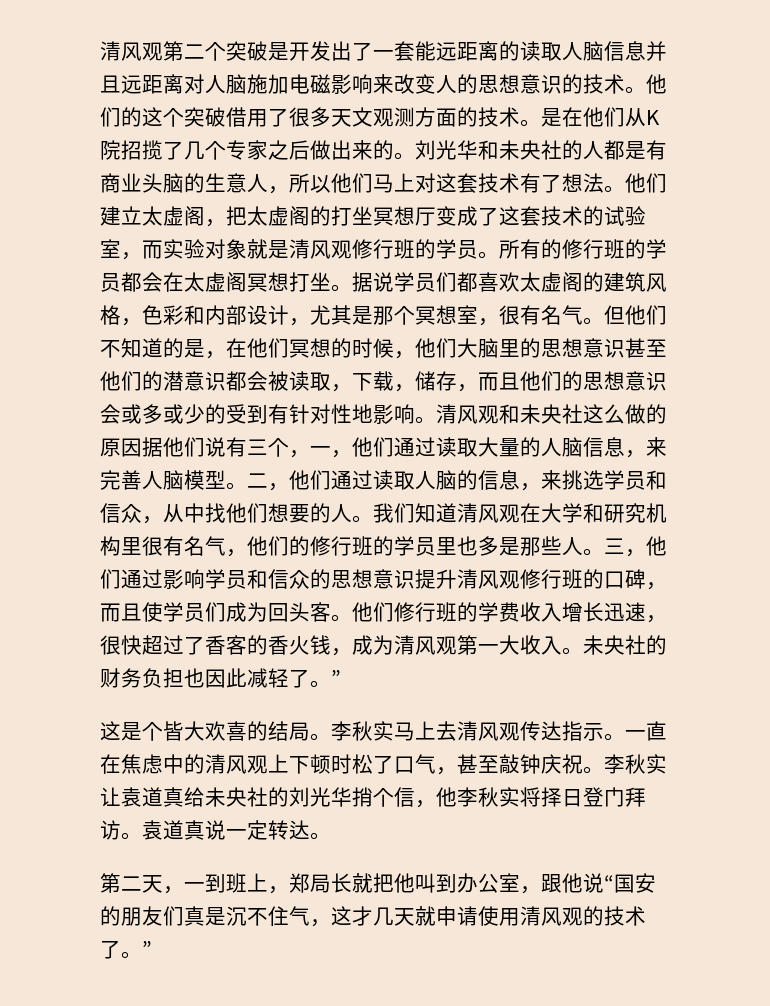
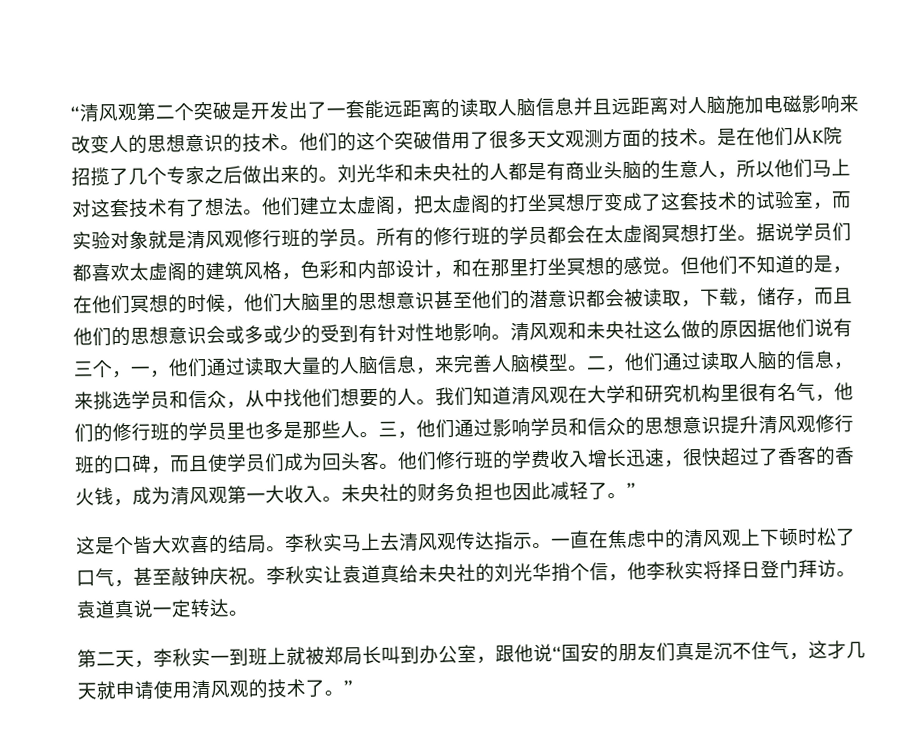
- 清风观第二个突破是开发出了一套能远距离的读取人脑信息并且远距离对人脑施加电磁影响来改变人的思想意识的技术。
+ “清风观第二个突破是开发出了一套能远距离的读取人脑信息并且远距离对人脑施加电磁影响来改变人的思想意识的技术。
- 据说学员们都喜欢太虚阁的建筑风格，色彩和内部设计，尤其是那个冥想室，很有名气。
+ 据说学员们都喜欢太虚阁的建筑风格，色彩和内部设计，和在那里打坐冥想的感觉。
- 第二天，一到班上，郑局长就把他叫到办公室，跟他说“国安的朋友们真是沉不住气，这才几天就申请使用清风观的技术了。”
+ 第二天，李秋实一到班上就被郑局长叫到办公室，跟他说“国安的朋友们真是沉不住气，这才几天就申请使用清风观的技术了。”

